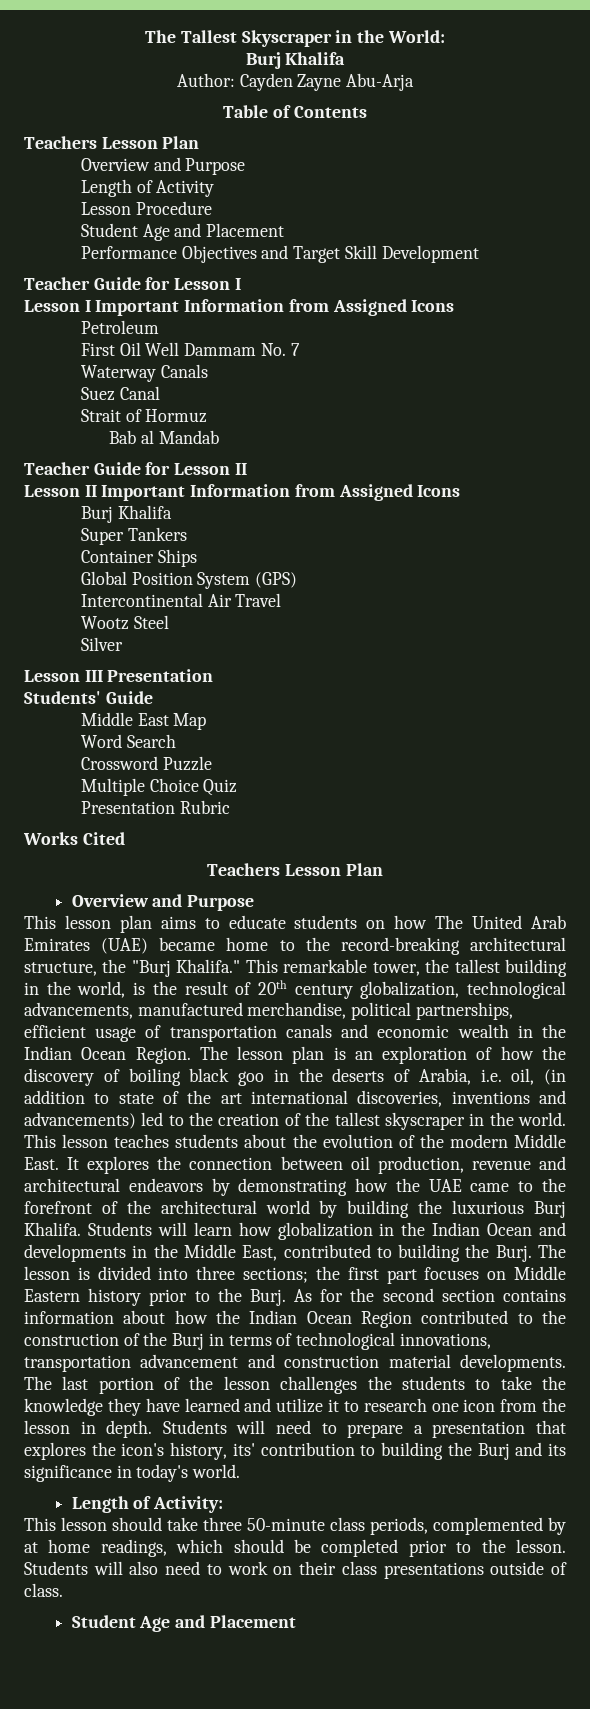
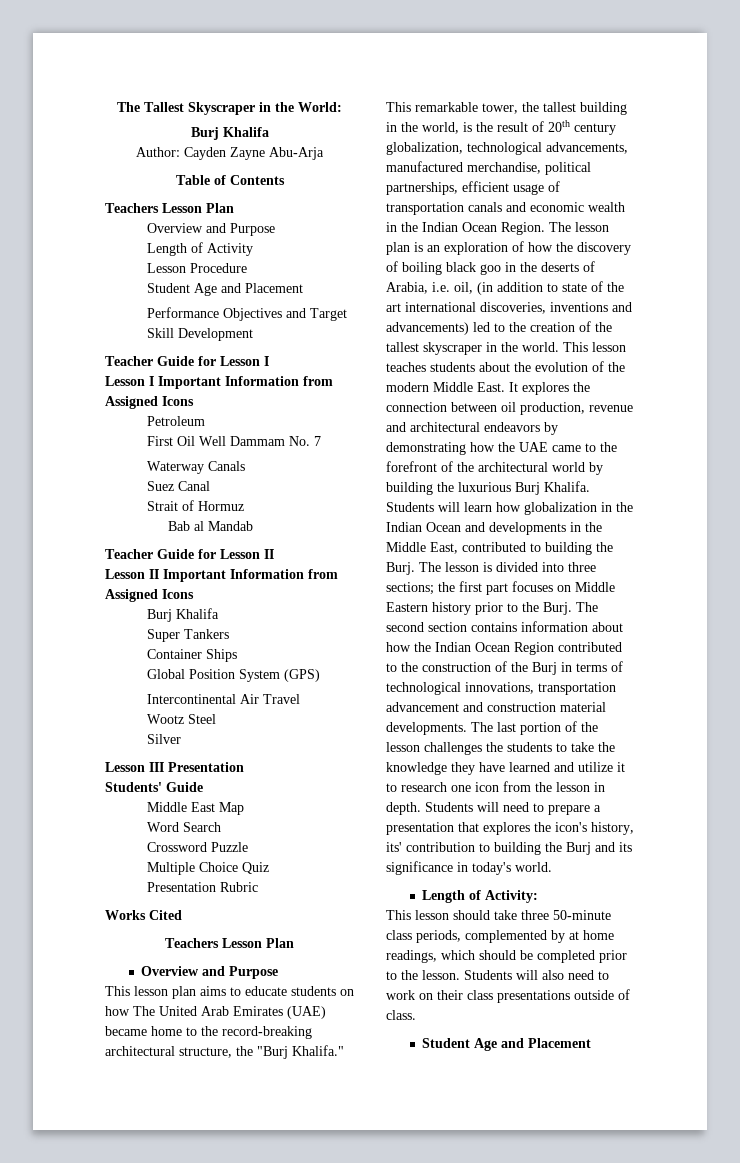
- As for the second section contains information about how the Indian Ocean Region contributed to the construction of the Burj in terms of technological innovations, transportation advancement and construction material developments.
+ The second section contains information about how the Indian Ocean Region contributed to the construction of the Burj in terms of technological innovations, transportation advancement and construction material developments.

